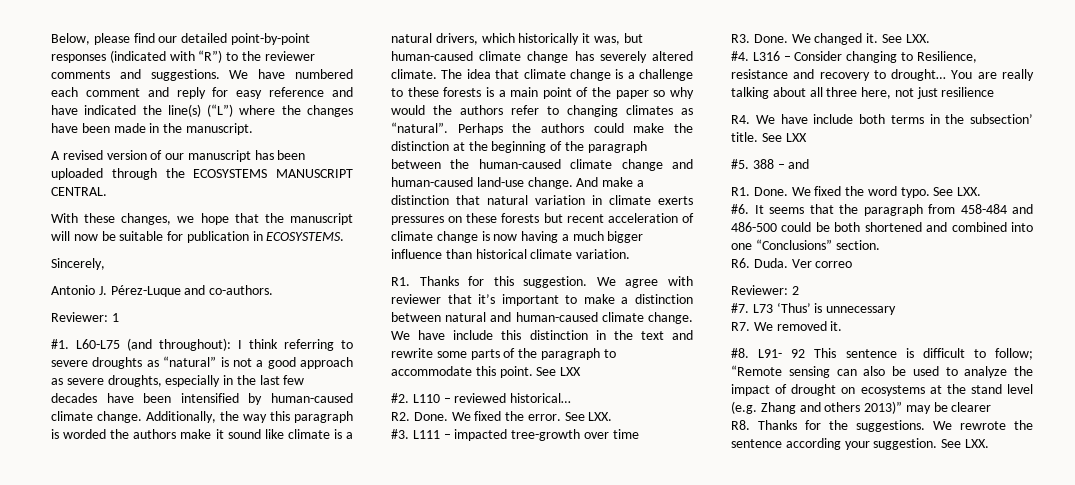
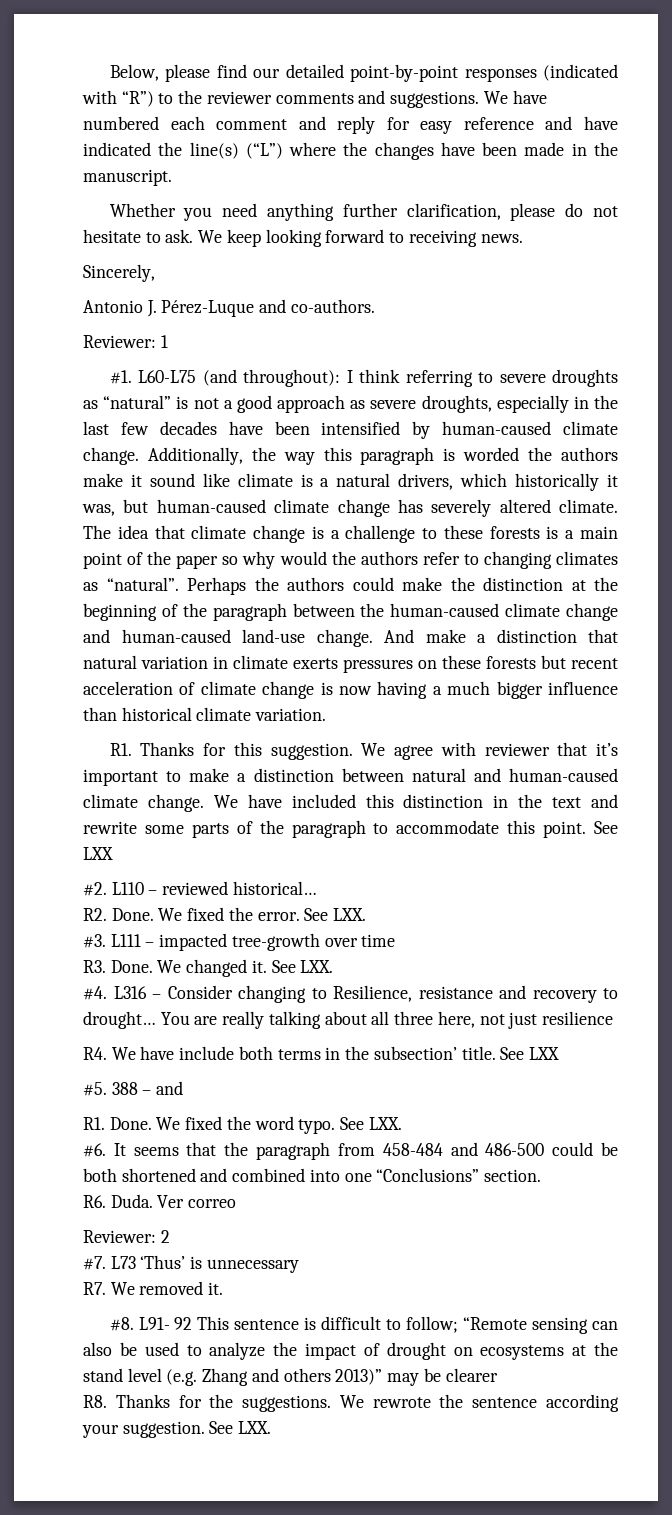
- A revised version of our manuscript has been uploaded through the ECOSYSTEMS MANUSCRIPT CENTRAL.
- With these changes, we hope that the manuscript will now be suitable for publication in ECOSYSTEMS.
+ Whether you need anything further clarification, please do not hesitate to ask. We keep looking forward to receiving news.
- We have include this distinction in the text and rewrite some parts of the paragraph to accommodate this point.
+ We have included this distinction in the text and rewrite some parts of the paragraph to accommodate this point.

